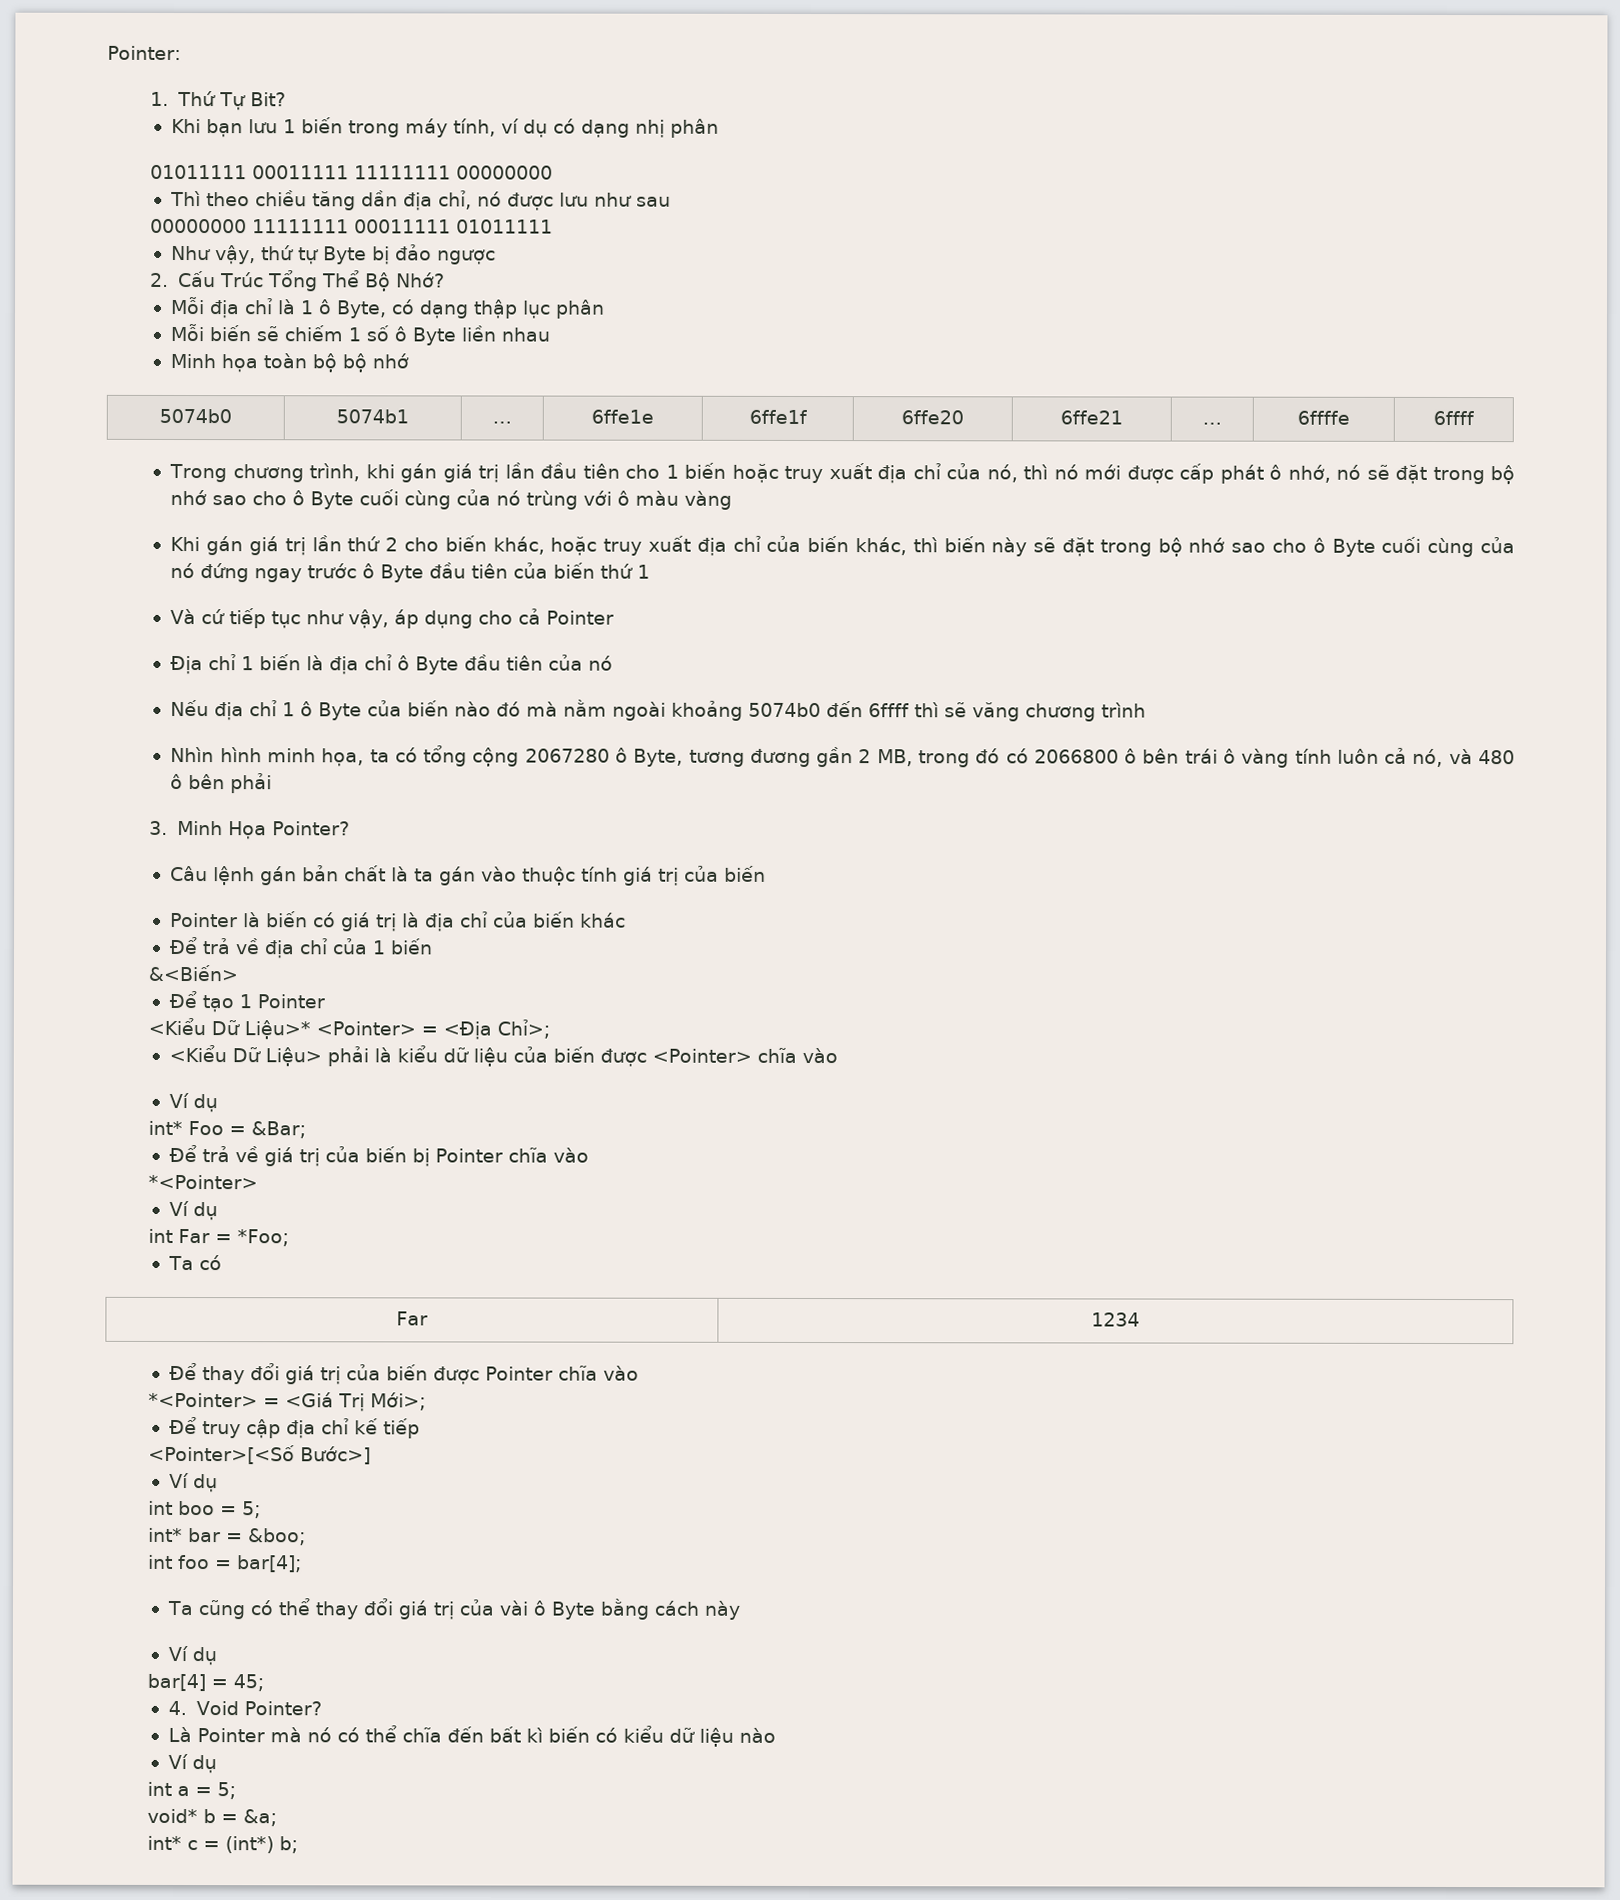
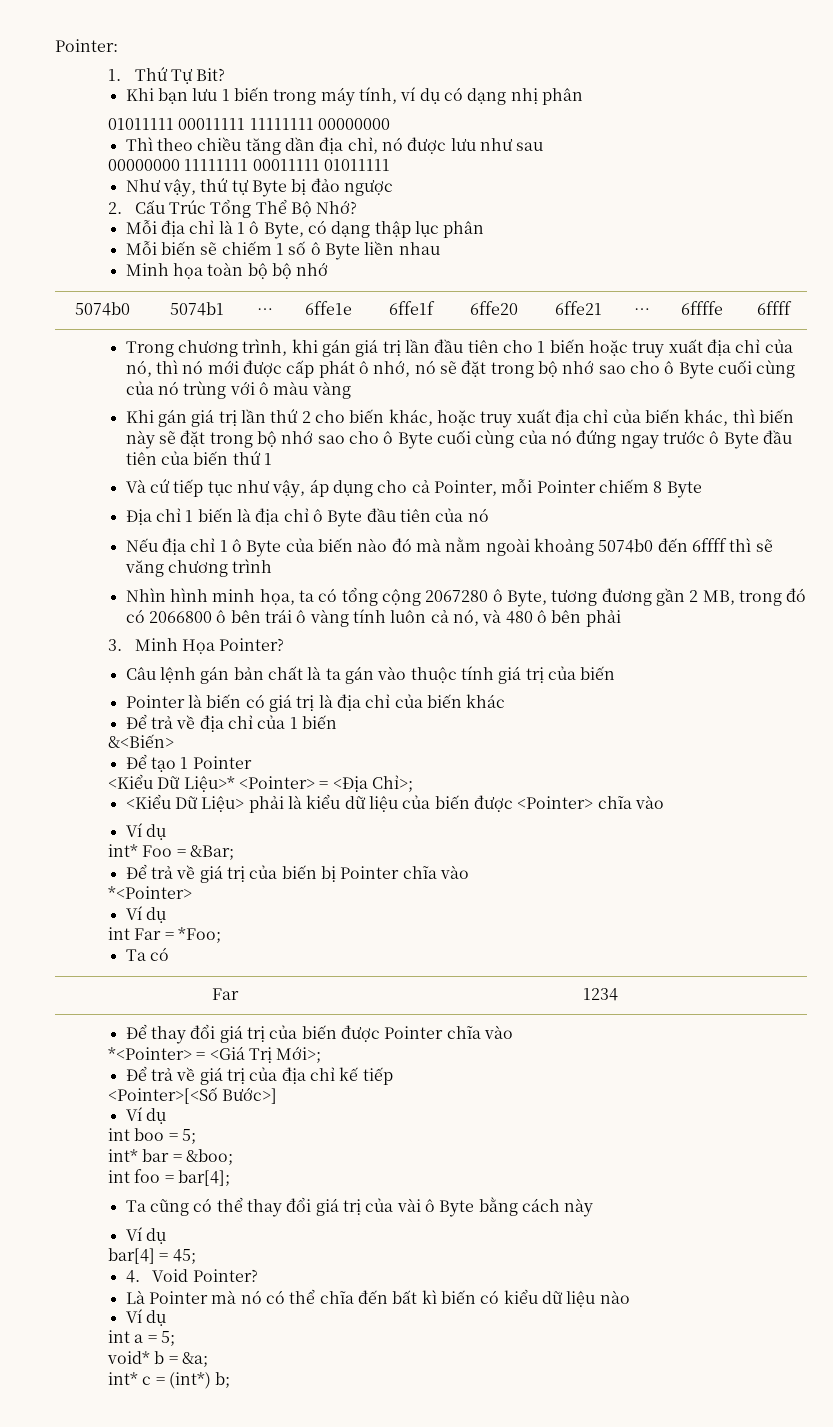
- Và cứ tiếp tục như vậy, áp dụng cho cả Pointer
+ Và cứ tiếp tục như vậy, áp dụng cho cả Pointer, mỗi Pointer chiếm 8 Byte
- Để truy cập địa chỉ kế tiếp
+ Để trả về giá trị của địa chỉ kế tiếp

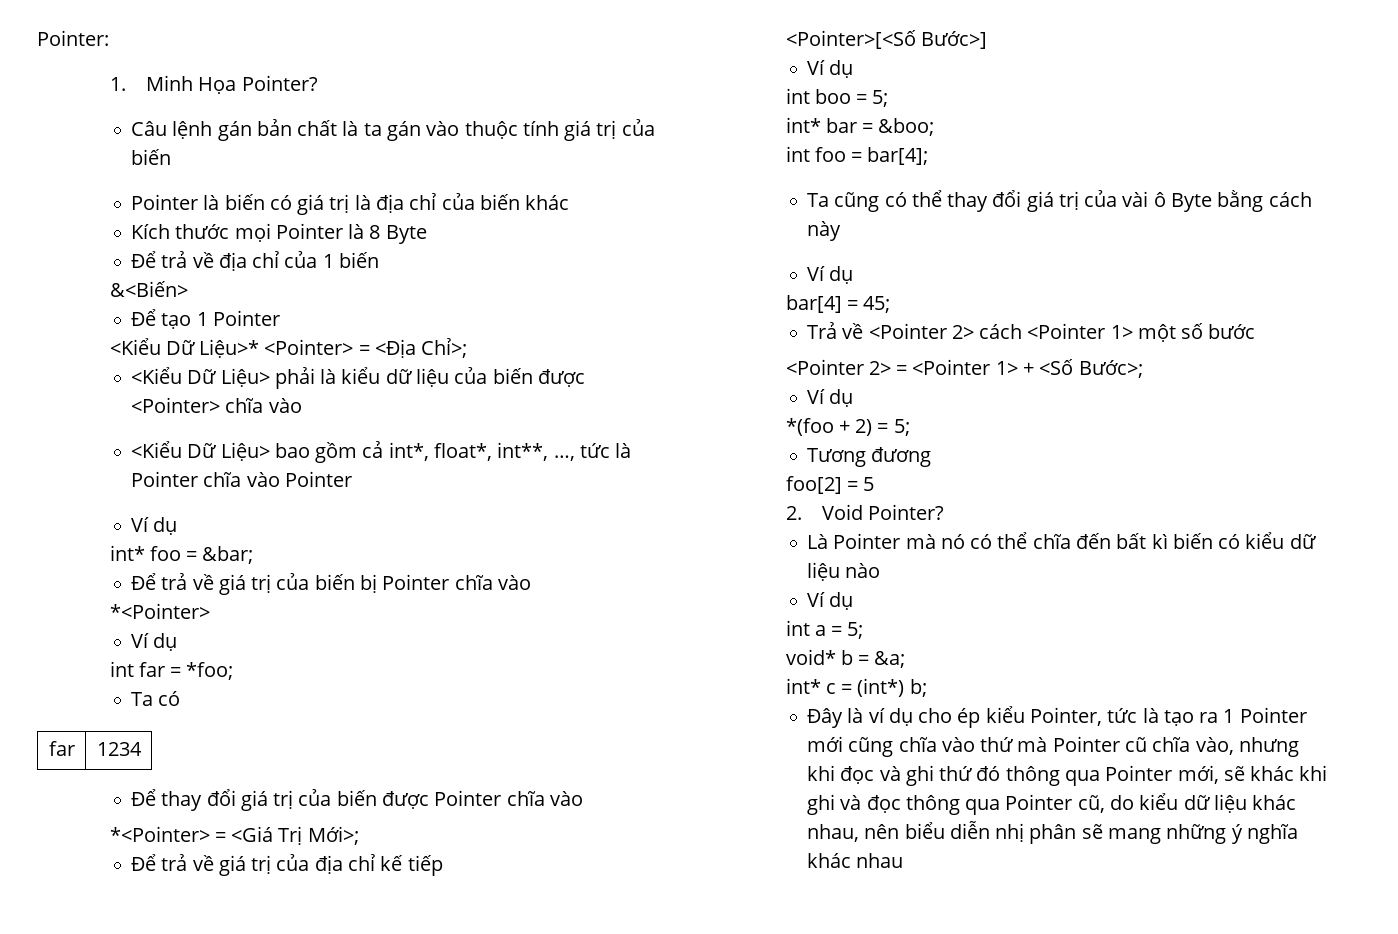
- 1. Thứ Tự Bit?
- Khi bạn lưu 1 biến trong máy tính, ví dụ có dạng nhị phân
- 01011111 00011111 11111111 00000000
- Thì theo chiều tăng dần địa chỉ, nó được lưu như sau
- 00000000 11111111 00011111 01011111
- Như vậy, thứ tự Byte bị đảo ngược
- 2. Cấu Trúc Tổng Thể Bộ Nhớ?
- Mỗi địa chỉ là 1 ô Byte, có dạng thập lục phân
- Mỗi biến sẽ chiếm 1 số ô Byte liền nhau
- Minh họa toàn bộ bộ nhớ
- 5074b0 | 5074b1 | … | 6ffe1e | 6ffe1f | 6ffe20 | 6ffe21 | … | 6ffffe | 6ffff
- Trong chương trình, khi gán giá trị lần đầu tiên cho 1 biến hoặc truy xuất địa chỉ của nó, thì nó mới được cấp phát ô nhớ, nó sẽ đặt trong bộ nhớ sao cho ô Byte cuối cùng của nó trùng với ô màu vàng
- Khi gán giá trị lần thứ 2 cho biến khác, hoặc truy xuất địa chỉ của biến khác, thì biến này sẽ đặt trong bộ nhớ sao cho ô Byte cuối cùng của nó đứng ngay trước ô Byte đầu tiên của biến thứ 1
- Và cứ tiếp tục như vậy, áp dụng cho cả Pointer, mỗi Pointer chiếm 8 Byte
- Địa chỉ 1 biến là địa chỉ ô Byte đầu tiên của nó
- Nếu địa chỉ 1 ô Byte của biến nào đó mà nằm ngoài khoảng 5074b0 đến 6ffff thì sẽ văng chương trình
- Nhìn hình minh họa, ta có tổng cộng 2067280 ô Byte, tương đương gần 2 MB, trong đó có 2066800 ô bên trái ô vàng tính luôn cả nó, và 480 ô bên phải
- 3. Minh Họa Pointer?
+ 1. Minh Họa Pointer?
+ Kích thước mọi Pointer là 8 Byte
+ <Kiểu Dữ Liệu> bao gồm cả int*, float*, int**, …, tức là Pointer chĩa vào Pointer
- int* Foo = &Bar;
+ int* foo = &bar;
- int Far = *Foo;
+ int far = *foo;
- Far | 1234
+ far | 1234
- 4. Void Pointer?
+ Trả về <Pointer 2> cách <Pointer 1> một số bước
+ <Pointer 2> = <Pointer 1> + <Số Bước>;
+ Ví dụ
+ *(foo + 2) = 5;
+ Tương đương
+ foo[2] = 5
+ 2. Void Pointer?
+ Đây là ví dụ cho ép kiểu Pointer, tức là tạo ra 1 Pointer mới cũng chĩa vào thứ mà Pointer cũ chĩa vào, nhưng khi đọc và ghi thứ đó thông qua Pointer mới, sẽ khác khi ghi và đọc thông qua Pointer cũ, do kiểu dữ liệu khác nhau, nên biểu diễn nhị phân sẽ mang những ý nghĩa khác nhau

